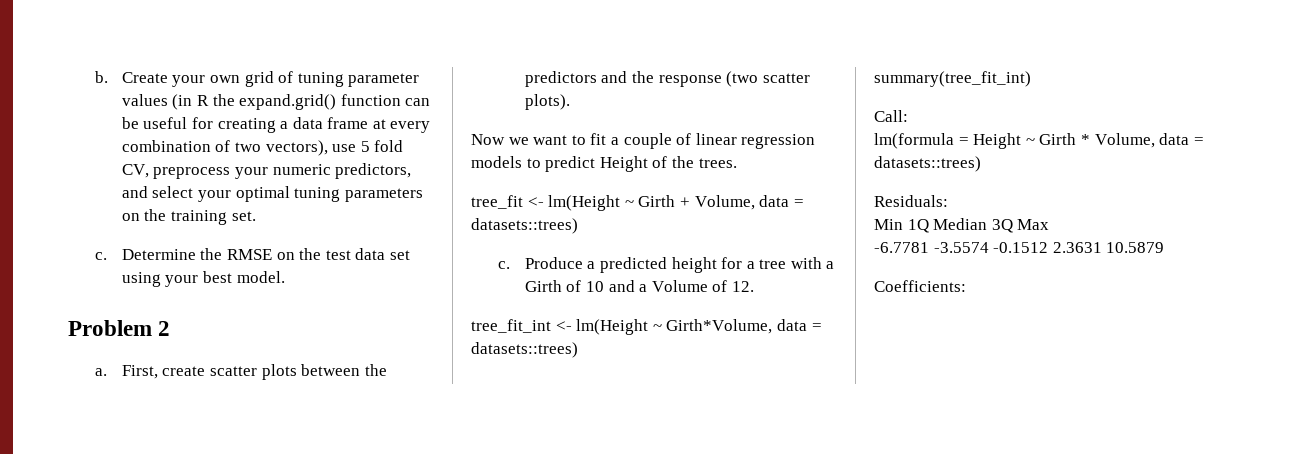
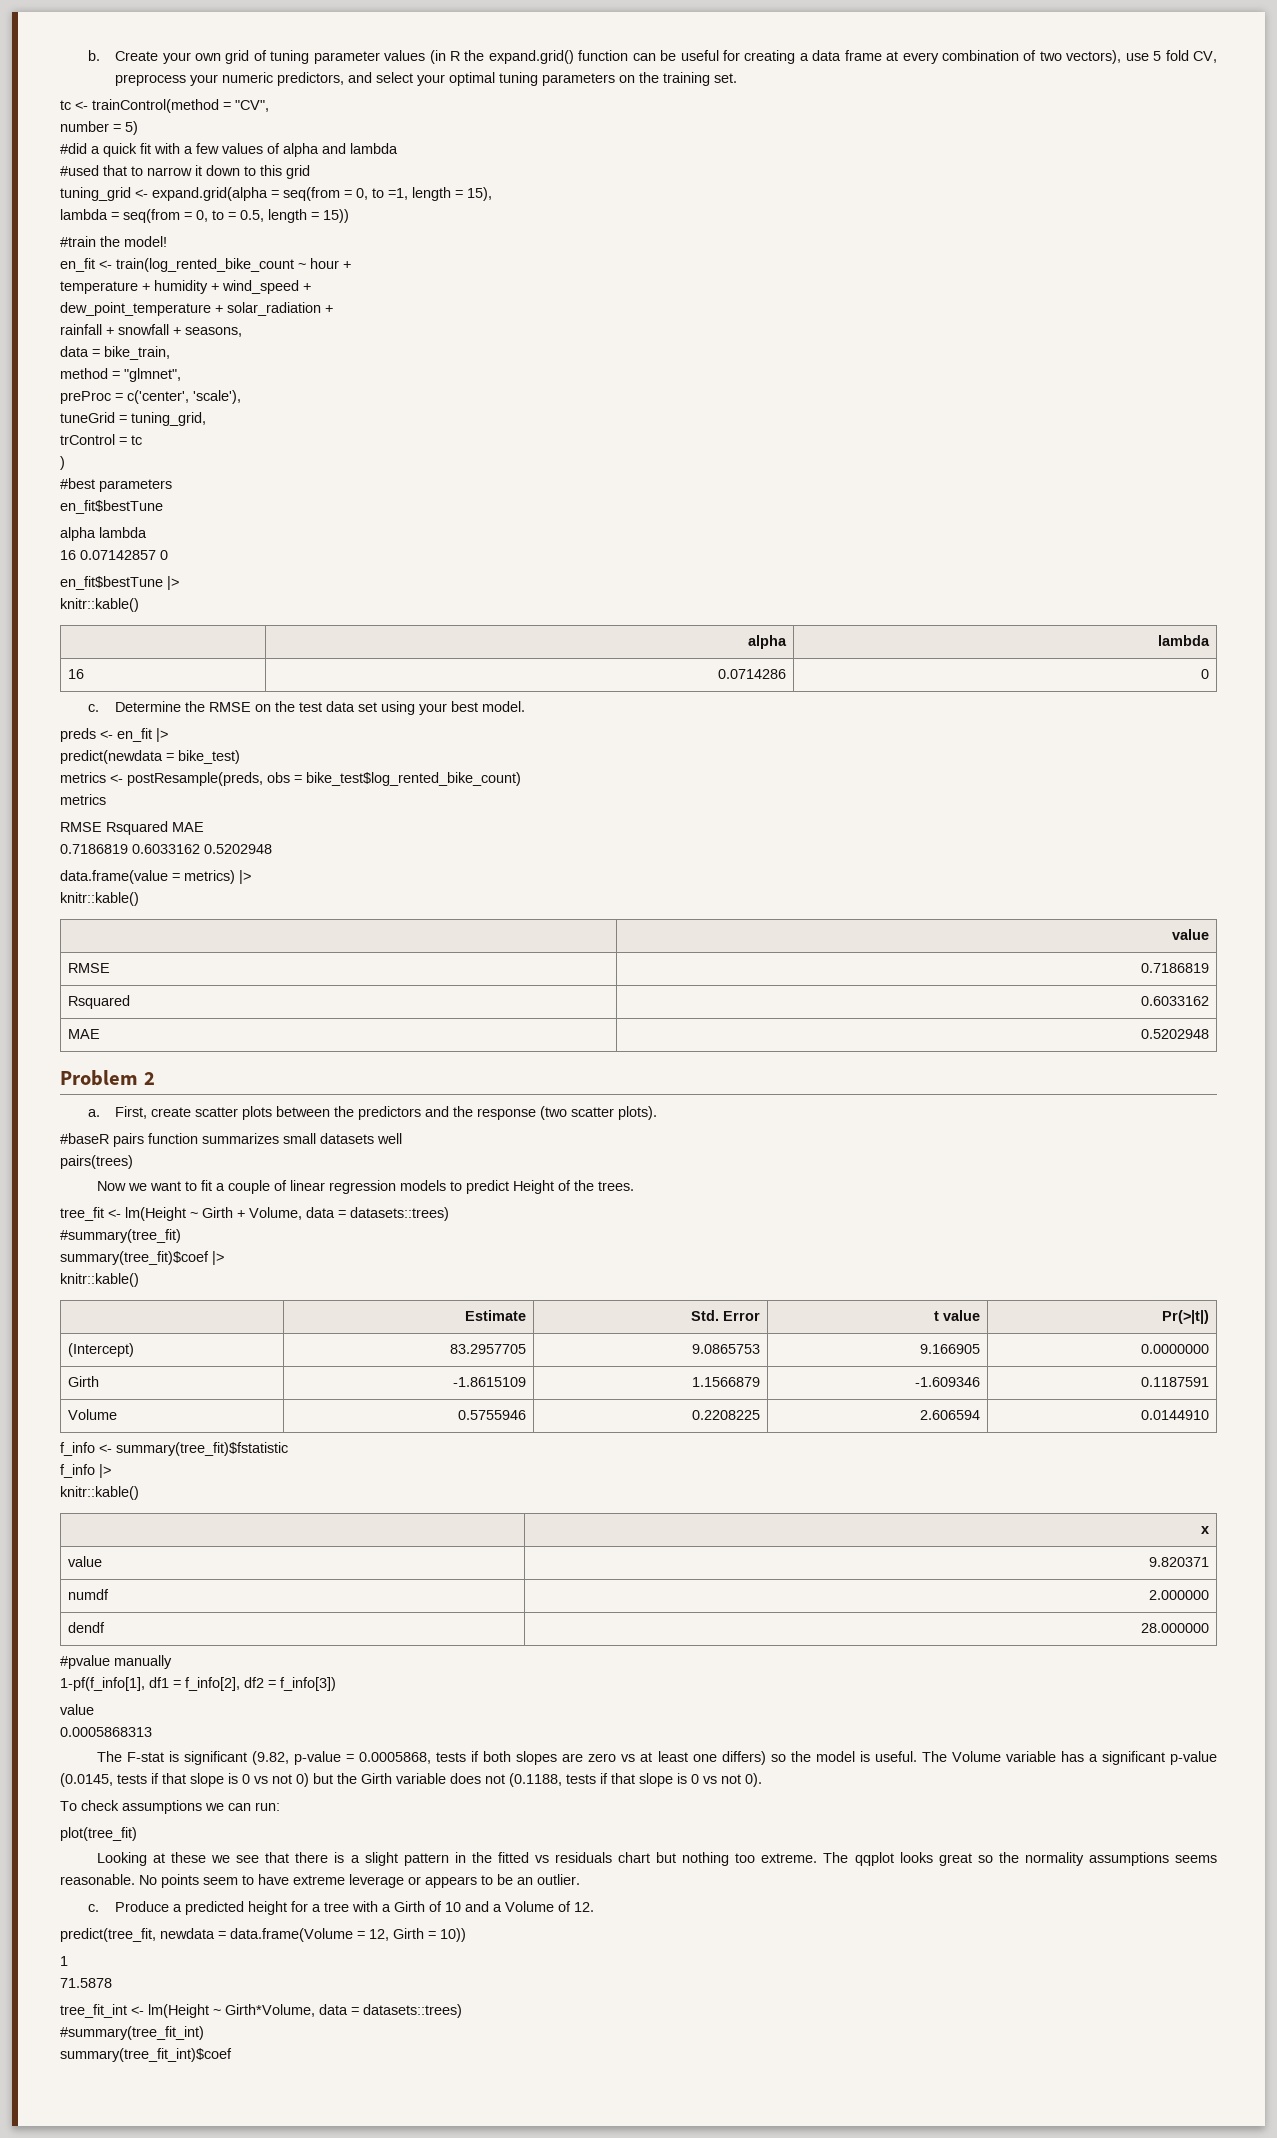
+ tc <- trainControl(method = "CV",
+ number = 5)
+ #did a quick fit with a few values of alpha and lambda
+ #used that to narrow it down to this grid
+ tuning_grid <- expand.grid(alpha = seq(from = 0, to =1, length = 15),
+ lambda = seq(from = 0, to = 0.5, length = 15))
+ #train the model!
+ en_fit <- train(log_rented_bike_count ~ hour +
+ temperature + humidity + wind_speed +
+ dew_point_temperature + solar_radiation +
+ rainfall + snowfall + seasons,
+ data = bike_train,
+ method = "glmnet",
+ preProc = c('center', 'scale'),
+ tuneGrid = tuning_grid,
+ trControl = tc
+ )
+ #best parameters
+ en_fit$bestTune
+ alpha lambda
+ 16 0.07142857 0
+ en_fit$bestTune |>
+ knitr::kable()
+ | alpha | lambda
+ 16 | 0.0714286 | 0
+ preds <- en_fit |>
+ predict(newdata = bike_test)
+ metrics <- postResample(preds, obs = bike_test$log_rented_bike_count)
+ metrics
+ RMSE Rsquared MAE
+ 0.7186819 0.6033162 0.5202948
+ data.frame(value = metrics) |>
+ knitr::kable()
+ | value
+ RMSE | 0.7186819
+ Rsquared | 0.6033162
+ MAE | 0.5202948
+ #baseR pairs function summarizes small datasets well
+ pairs(trees)
+ #summary(tree_fit)
+ summary(tree_fit)$coef |>
+ knitr::kable()
+ | Estimate | Std. Error | t value | Pr(>|t|)
+ (Intercept) | 83.2957705 | 9.0865753 | 9.166905 | 0.0000000
+ Girth | -1.8615109 | 1.1566879 | -1.609346 | 0.1187591
+ Volume | 0.5755946 | 0.2208225 | 2.606594 | 0.0144910
+ f_info <- summary(tree_fit)$fstatistic
+ f_info |>
+ knitr::kable()
+ | x
+ value | 9.820371
+ numdf | 2.000000
+ dendf | 28.000000
+ #pvalue manually
+ 1-pf(f_info[1], df1 = f_info[2], df2 = f_info[3])
+ value
+ 0.0005868313
+ The F-stat is significant (9.82, p-value = 0.0005868, tests if both slopes are zero vs at least one differs) so the model is useful. The Volume variable has a significant p-value (0.0145, tests if that slope is 0 vs not 0) but the Girth variable does not (0.1188, tests if that slope is 0 vs not 0).
+ To check assumptions we can run:
+ plot(tree_fit)
+ Looking at these we see that there is a slight pattern in the fitted vs residuals chart but nothing too extreme. The qqplot looks great so the normality assumptions seems reasonable. No points seem to have extreme leverage or appears to be an outlier.
+ predict(tree_fit, newdata = data.frame(Volume = 12, Girth = 10))
+ 1
+ 71.5878
- summary(tree_fit_int)
- Call:
- lm(formula = Height ~ Girth * Volume, data = datasets::trees)
- Residuals:
- Min 1Q Median 3Q Max
- -6.7781 -3.5574 -0.1512 2.3631 10.5879
- Coefficients:
+ #summary(tree_fit_int)
+ summary(tree_fit_int)$coef

